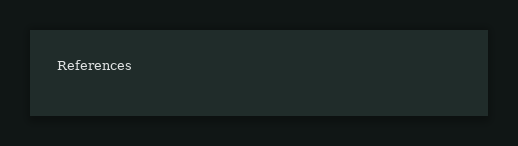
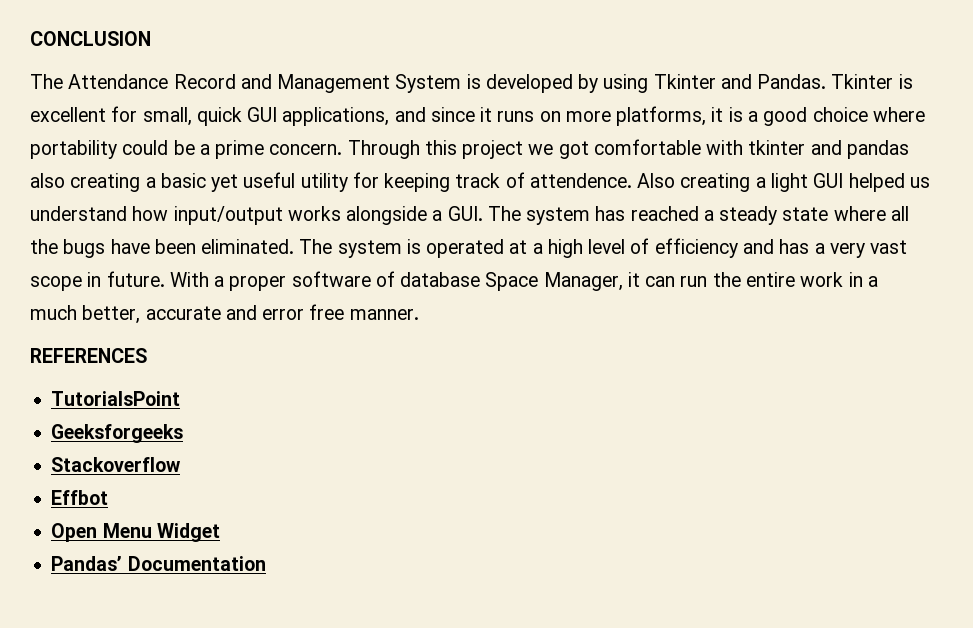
- References
+ CONCLUSION
+ The Attendance Record and Management System is developed by using Tkinter and Pandas. Tkinter is excellent for small, quick GUI applications, and since it runs on more platforms, it is a good choice where portability could be a prime concern. Through this project we got comfortable with tkinter and pandas also creating a basic yet useful utility for keeping track of attendence. Also creating a light GUI helped us understand how input/output works alongside a GUI. The system has reached a steady state where all the bugs have been eliminated. The system is operated at a high level of efficiency and has a very vast scope in future. With a proper software of database Space Manager, it can run the entire work in a much better, accurate and error free manner.
+ REFERENCES
+ TutorialsPoint
+ Geeksforgeeks
+ Stackoverflow
+ Effbot
+ Open Menu Widget
+ Pandas’ Documentation

